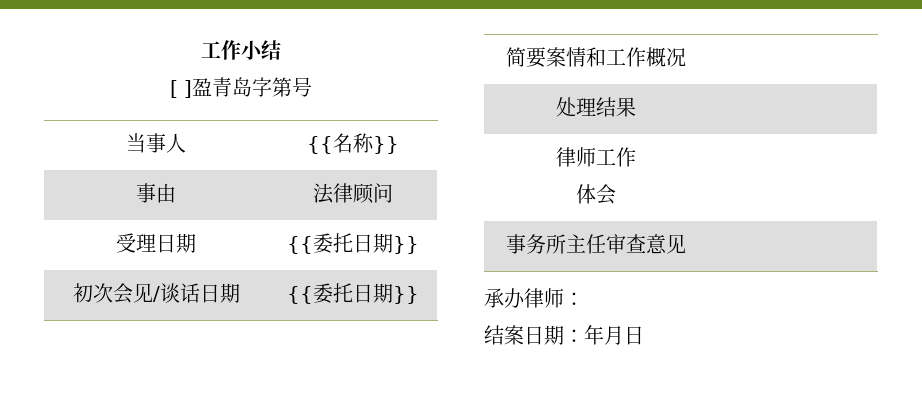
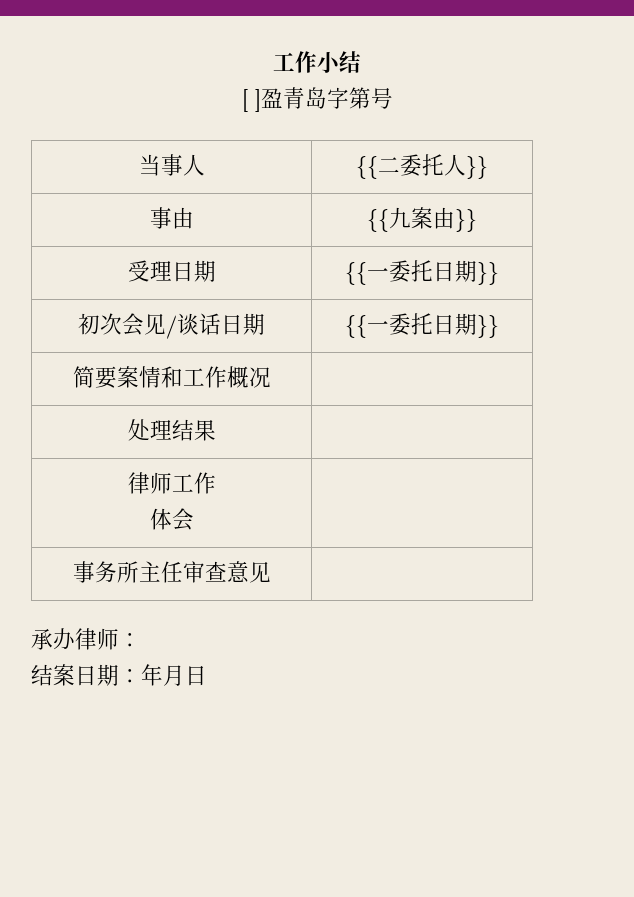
- 当事人 | {{名称}}
+ 当事人 | {{二委托人}}
- 事由 | 法律顾问
+ 事由 | {{九案由}}
- 受理日期 | {{委托日期}}
+ 受理日期 | {{一委托日期}}
- 初次会见/谈话日期 | {{委托日期}}
+ 初次会见/谈话日期 | {{一委托日期}}

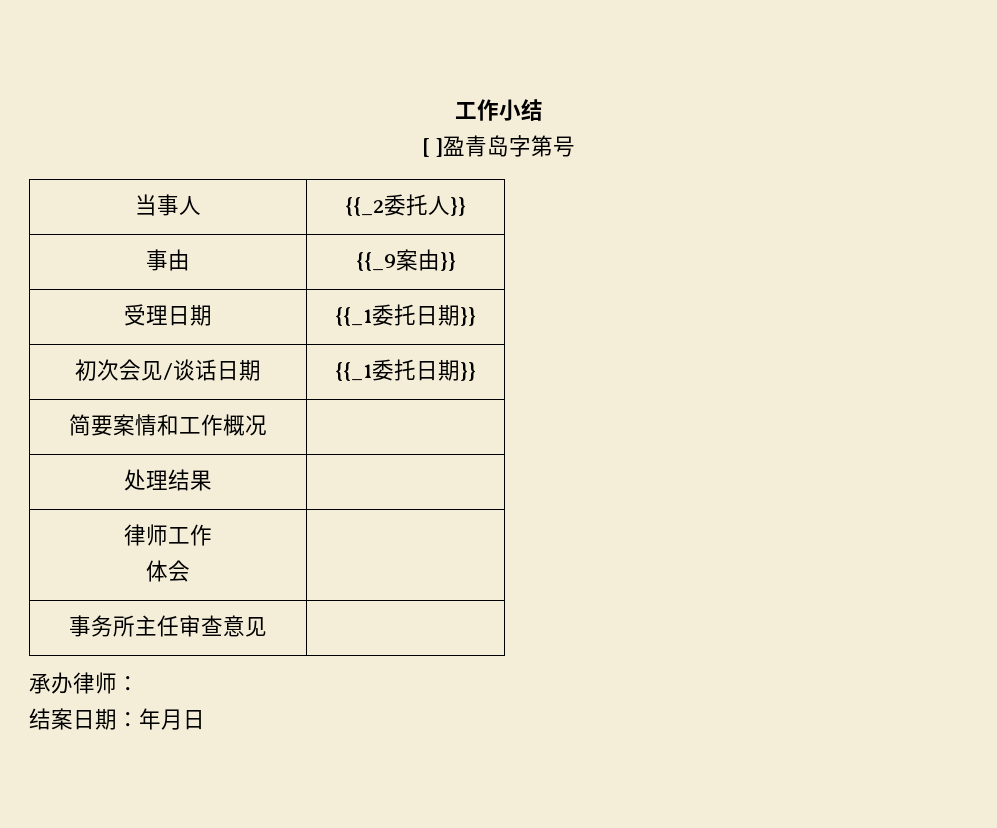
- 当事人 | {{二委托人}}
+ 当事人 | {{_2委托人}}
- 事由 | {{九案由}}
+ 事由 | {{_9案由}}
- 受理日期 | {{一委托日期}}
+ 受理日期 | {{_1委托日期}}
- 初次会见/谈话日期 | {{一委托日期}}
+ 初次会见/谈话日期 | {{_1委托日期}}

